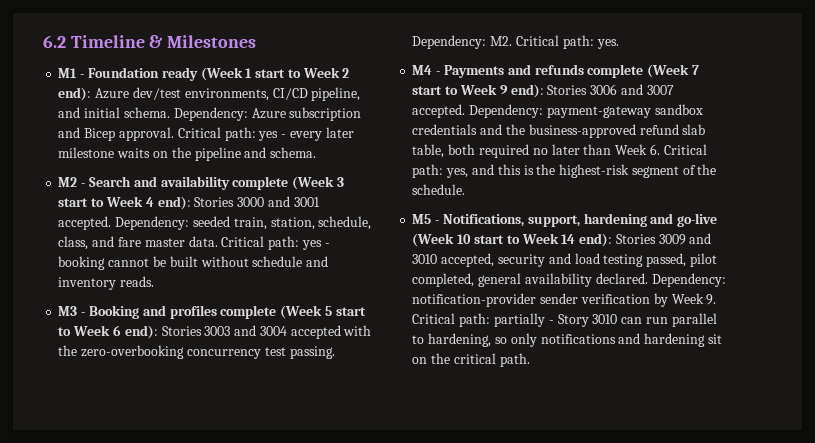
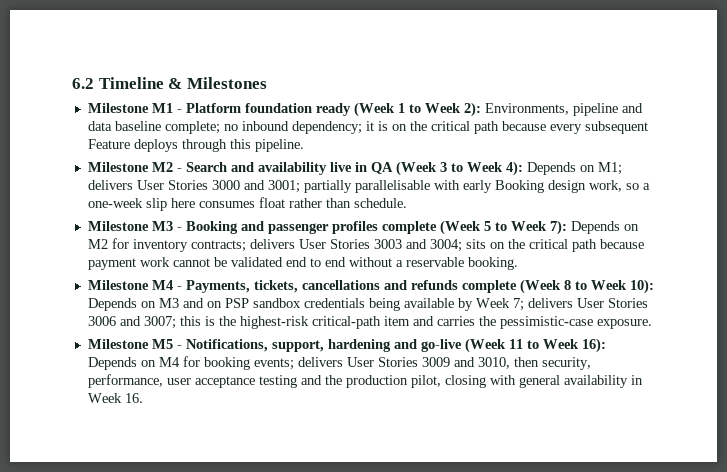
- M1 - Foundation ready (Week 1 start to Week 2 end): Azure dev/test environments, CI/CD pipeline, and initial schema. Dependency: Azure subscription and Bicep approval. Critical path: yes - every later milestone waits on the pipeline and schema.
- M2 - Search and availability complete (Week 3 start to Week 4 end): Stories 3000 and 3001 accepted. Dependency: seeded train, station, schedule, class, and fare master data. Critical path: yes - booking cannot be built without schedule and inventory reads.
- M3 - Booking and profiles complete (Week 5 start to Week 6 end): Stories 3003 and 3004 accepted with the zero-overbooking concurrency test passing. Dependency: M2. Critical path: yes.
- M4 - Payments and refunds complete (Week 7 start to Week 9 end): Stories 3006 and 3007 accepted. Dependency: payment-gateway sandbox credentials and the business-approved refund slab table, both required no later than Week 6. Critical path: yes, and this is the highest-risk segment of the schedule.
- M5 - Notifications, support, hardening and go-live (Week 10 start to Week 14 end): Stories 3009 and 3010 accepted, security and load testing passed, pilot completed, general availability declared. Dependency: notification-provider sender verification by Week 9. Critical path: partially - Story 3010 can run parallel to hardening, so only notifications and hardening sit on the critical path.
+ Milestone M1 - Platform foundation ready (Week 1 to Week 2): Environments, pipeline and data baseline complete; no inbound dependency; it is on the critical path because every subsequent Feature deploys through this pipeline.
+ Milestone M2 - Search and availability live in QA (Week 3 to Week 4): Depends on M1; delivers User Stories 3000 and 3001; partially parallelisable with early Booking design work, so a one-week slip here consumes float rather than schedule.
+ Milestone M3 - Booking and passenger profiles complete (Week 5 to Week 7): Depends on M2 for inventory contracts; delivers User Stories 3003 and 3004; sits on the critical path because payment work cannot be validated end to end without a reservable booking.
+ Milestone M4 - Payments, tickets, cancellations and refunds complete (Week 8 to Week 10): Depends on M3 and on PSP sandbox credentials being available by Week 7; delivers User Stories 3006 and 3007; this is the highest-risk critical-path item and carries the pessimistic-case exposure.
+ Milestone M5 - Notifications, support, hardening and go-live (Week 11 to Week 16): Depends on M4 for booking events; delivers User Stories 3009 and 3010, then security, performance, user acceptance testing and the production pilot, closing with general availability in Week 16.

